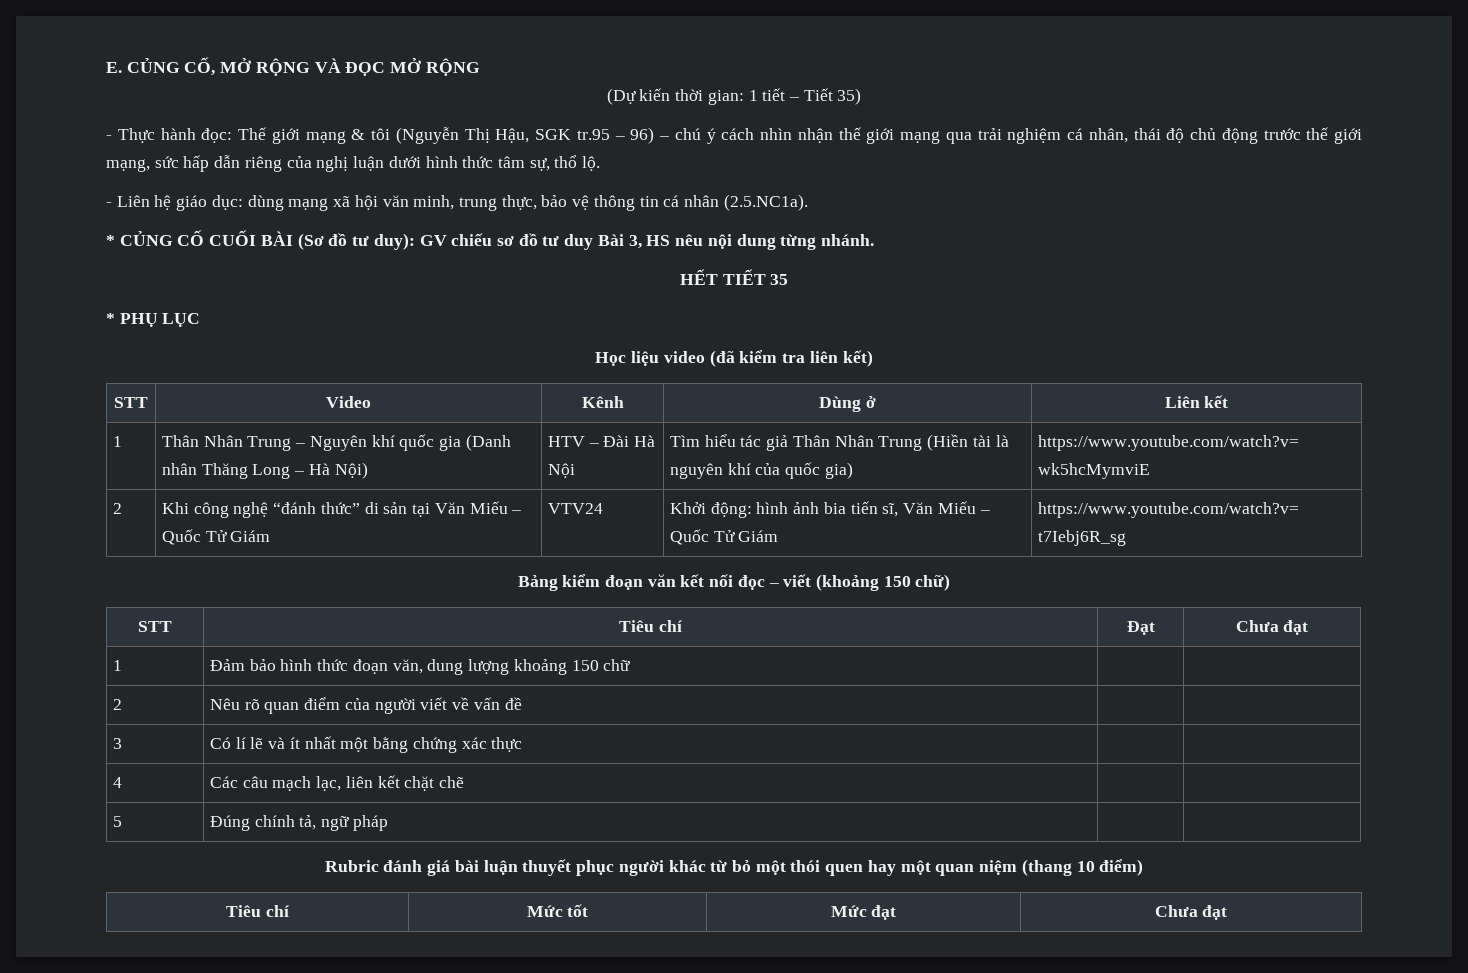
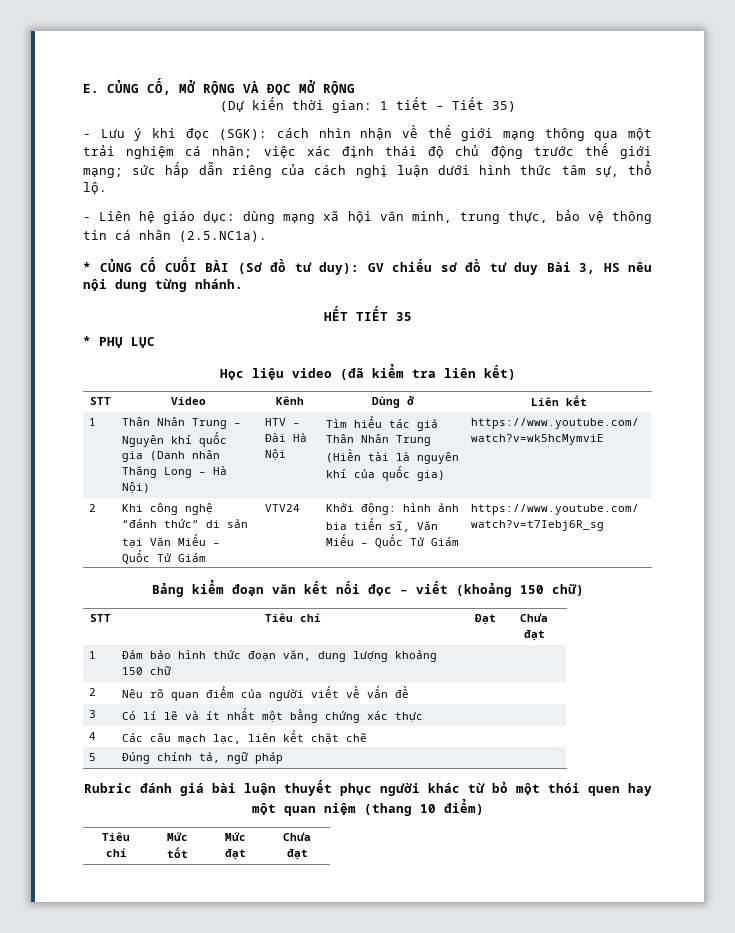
- - Thực hành đọc: Thế giới mạng & tôi (Nguyễn Thị Hậu, SGK tr.95 – 96) – chú ý cách nhìn nhận thế giới mạng qua trải nghiệm cá nhân, thái độ chủ động trước thế giới mạng, sức hấp dẫn riêng của nghị luận dưới hình thức tâm sự, thổ lộ.
+ - Lưu ý khi đọc (SGK): cách nhìn nhận về thế giới mạng thông qua một trải nghiệm cá nhân; việc xác định thái độ chủ động trước thế giới mạng; sức hấp dẫn riêng của cách nghị luận dưới hình thức tâm sự, thổ lộ.

